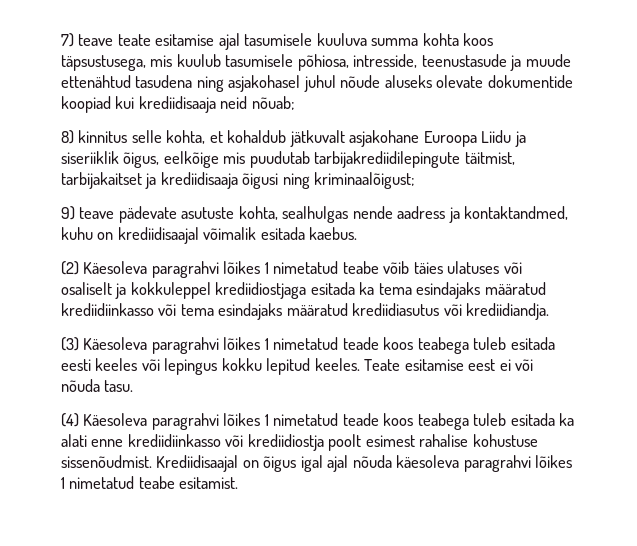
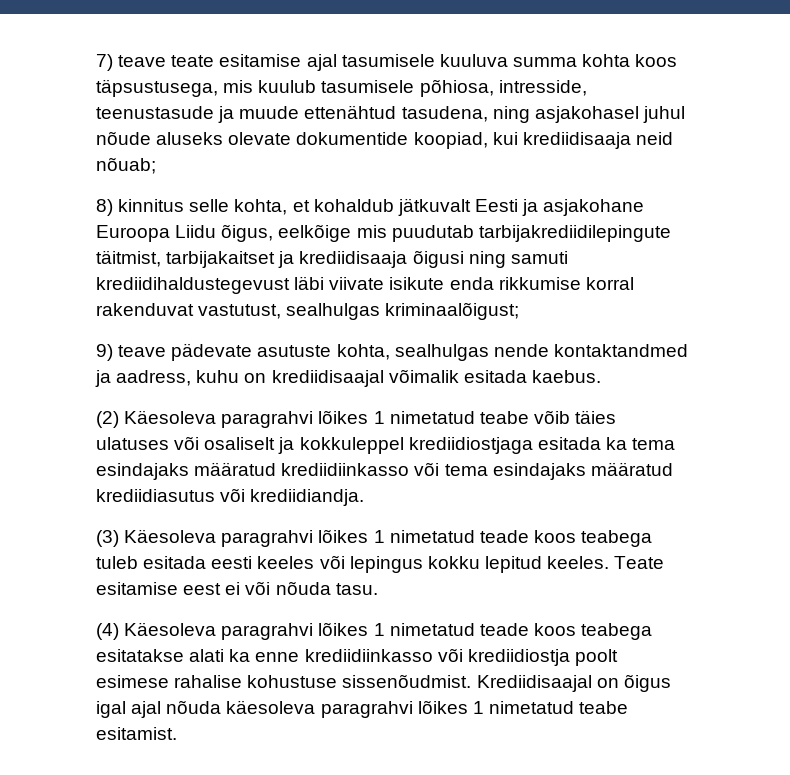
- 7) teave teate esitamise ajal tasumisele kuuluva summa kohta koos täpsustusega, mis kuulub tasumisele põhiosa, intresside, teenustasude ja muude ettenähtud tasudena ning asjakohasel juhul nõude aluseks olevate dokumentide koopiad kui krediidisaaja neid nõuab;
+ 7) teave teate esitamise ajal tasumisele kuuluva summa kohta koos täpsustusega, mis kuulub tasumisele põhiosa, intresside, teenustasude ja muude ettenähtud tasudena, ning asjakohasel juhul nõude aluseks olevate dokumentide koopiad, kui krediidisaaja neid nõuab;
- 8) kinnitus selle kohta, et kohaldub jätkuvalt asjakohane Euroopa Liidu ja siseriiklik õigus, eelkõige mis puudutab tarbijakrediidilepingute täitmist, tarbijakaitset ja krediidisaaja õigusi ning kriminaalõigust;
+ 8) kinnitus selle kohta, et kohaldub jätkuvalt Eesti ja asjakohane Euroopa Liidu õigus, eelkõige mis puudutab tarbijakrediidilepingute täitmist, tarbijakaitset ja krediidisaaja õigusi ning samuti krediidihaldustegevust läbi viivate isikute enda rikkumise korral rakenduvat vastutust, sealhulgas kriminaalõigust;
- 9) teave pädevate asutuste kohta, sealhulgas nende aadress ja kontaktandmed, kuhu on krediidisaajal võimalik esitada kaebus.
+ 9) teave pädevate asutuste kohta, sealhulgas nende kontaktandmed ja aadress, kuhu on krediidisaajal võimalik esitada kaebus.
- (4) Käesoleva paragrahvi lõikes 1 nimetatud teade koos teabega tuleb esitada ka alati enne krediidiinkasso või krediidiostja poolt esimest rahalise kohustuse sissenõudmist.
+ (4) Käesoleva paragrahvi lõikes 1 nimetatud teade koos teabega esitatakse alati ka enne krediidiinkasso või krediidiostja poolt esimese rahalise kohustuse sissenõudmist.

